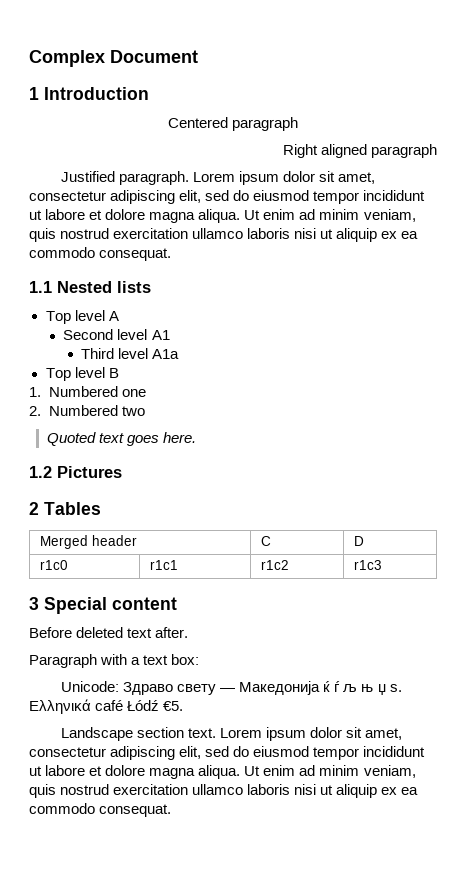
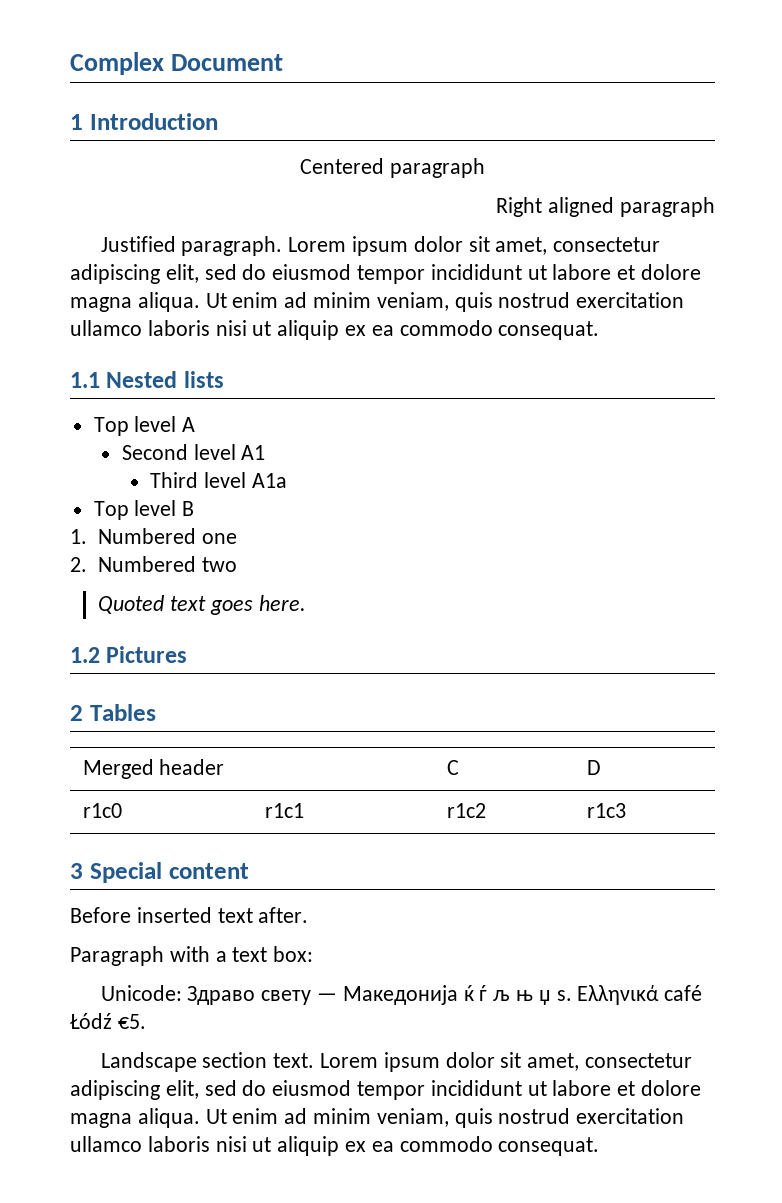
- Before deleted text after.
+ Before inserted text after.

